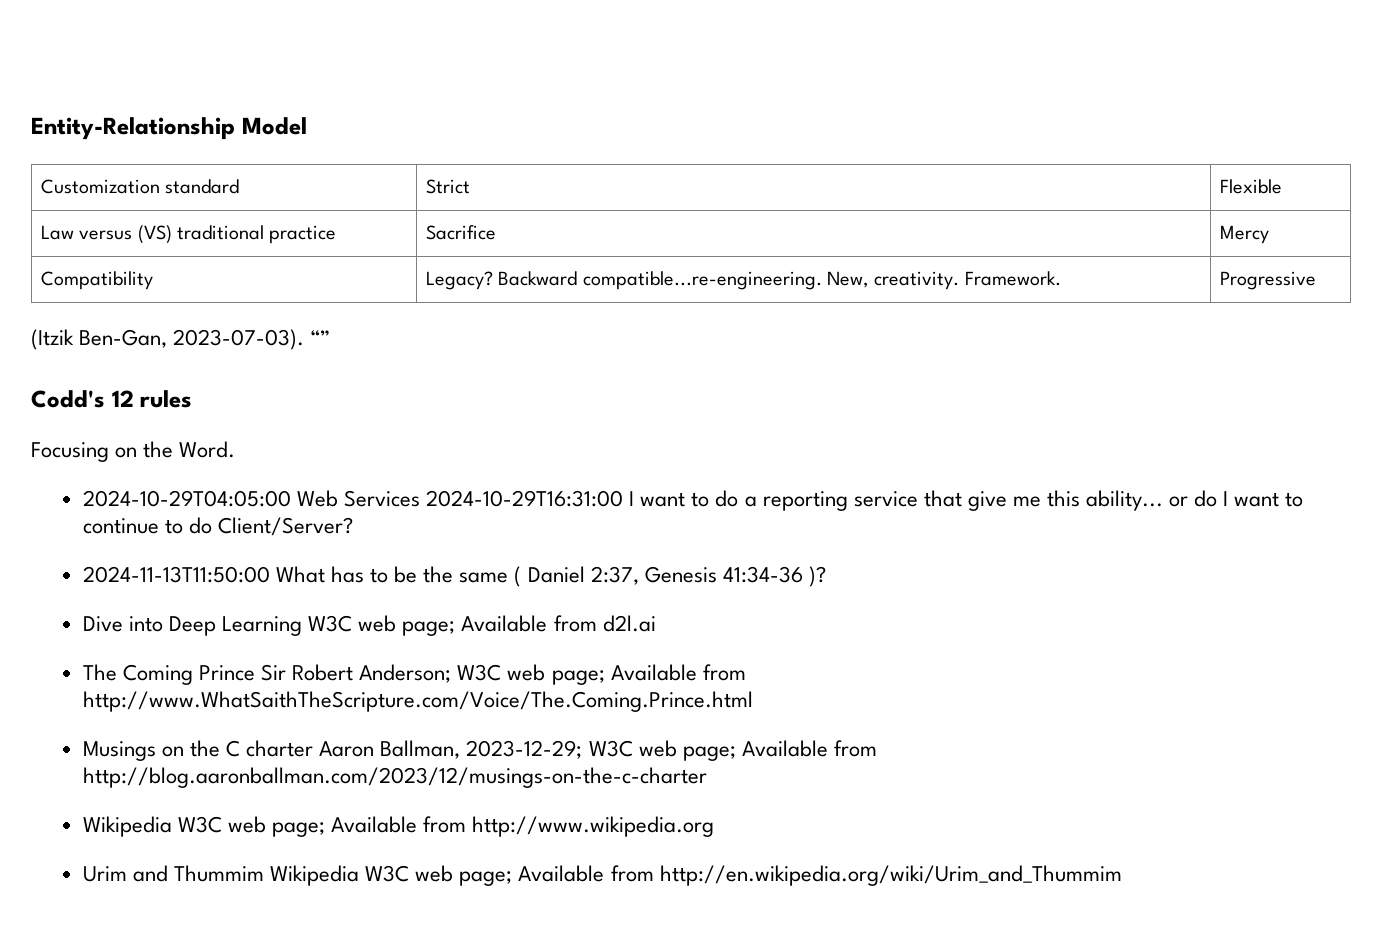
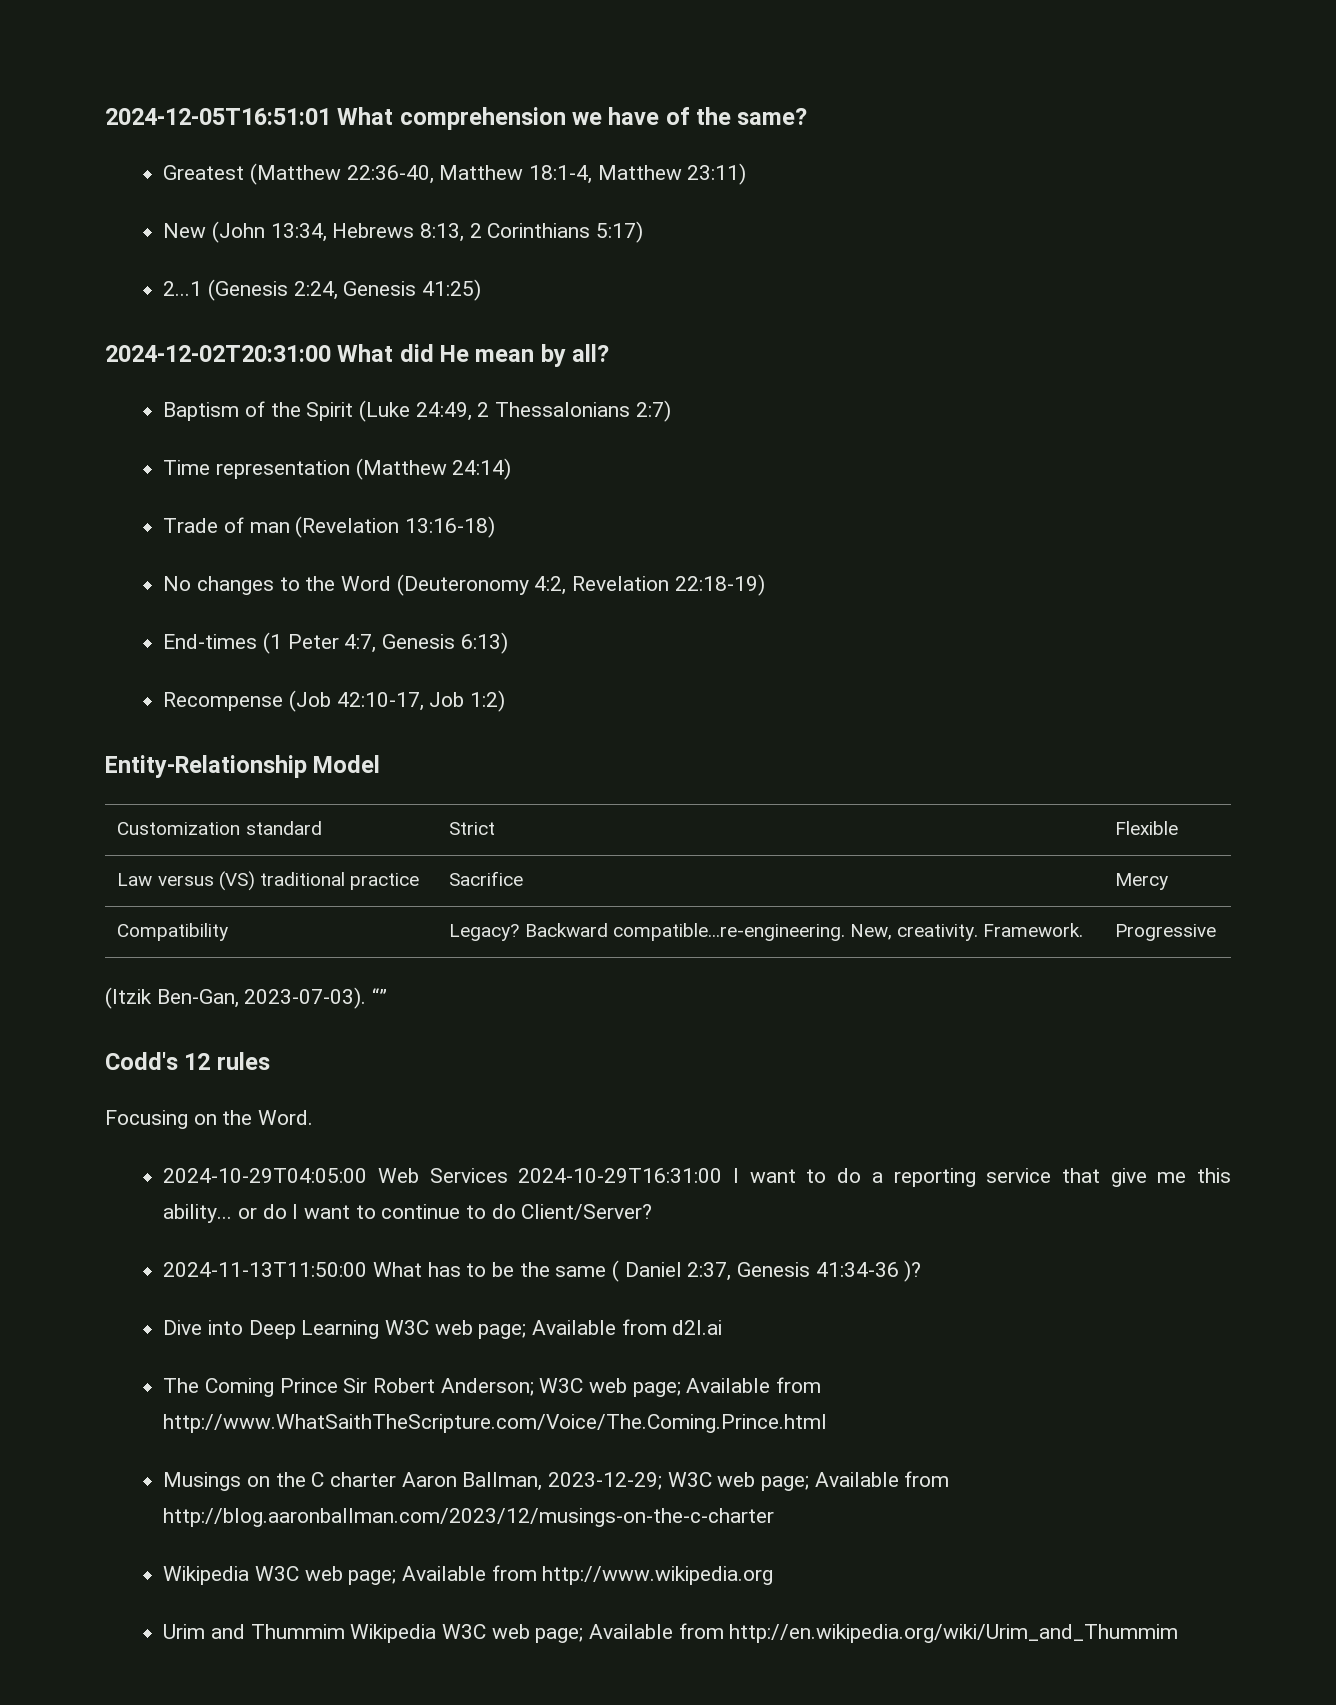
+ 2024-12-05T16:51:01 What comprehension we have of the same?
+ Greatest (Matthew 22:36-40, Matthew 18:1-4, Matthew 23:11)
+ New (John 13:34, Hebrews 8:13, 2 Corinthians 5:17)
+ 2...1 (Genesis 2:24, Genesis 41:25)
+ 2024-12-02T20:31:00 What did He mean by all?
+ Baptism of the Spirit (Luke 24:49, 2 Thessalonians 2:7)
+ Time representation (Matthew 24:14)
+ Trade of man (Revelation 13:16-18)
+ No changes to the Word (Deuteronomy 4:2, Revelation 22:18-19)
+ End-times (1 Peter 4:7, Genesis 6:13)
+ Recompense (Job 42:10-17, Job 1:2)

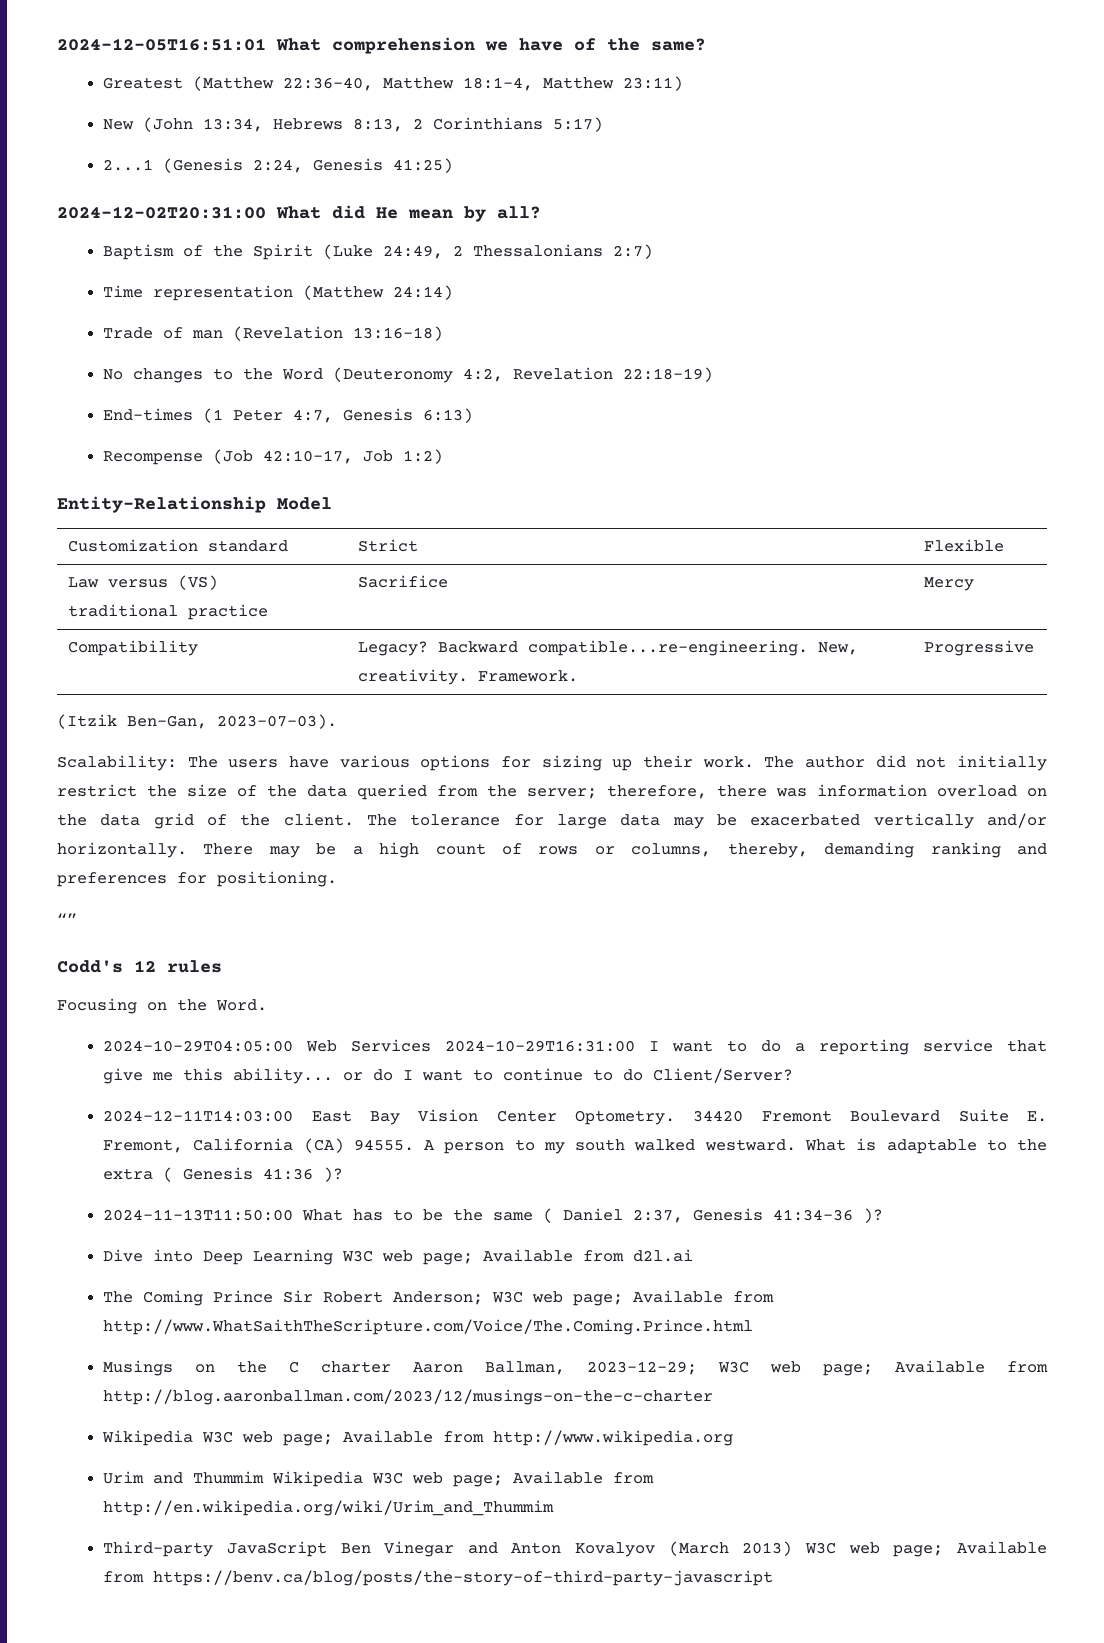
- (Itzik Ben-Gan, 2023-07-03). “”
+ (Itzik Ben-Gan, 2023-07-03).
+ Scalability: The users have various options for sizing up their work. The author did not initially restrict the size of the data queried from the server; therefore, there was information overload on the data grid of the client. The tolerance for large data may be exacerbated vertically and/or horizontally. There may be a high count of rows or columns, thereby, demanding ranking and preferences for positioning.
+ “”
+ 2024-12-11T14:03:00 East Bay Vision Center Optometry. 34420 Fremont Boulevard Suite E. Fremont, California (CA) 94555. A person to my south walked westward. What is adaptable to the extra ( Genesis 41:36 )?
+ Third-party JavaScript Ben Vinegar and Anton Kovalyov (March 2013) W3C web page; Available from https://benv.ca/blog/posts/the-story-of-third-party-javascript

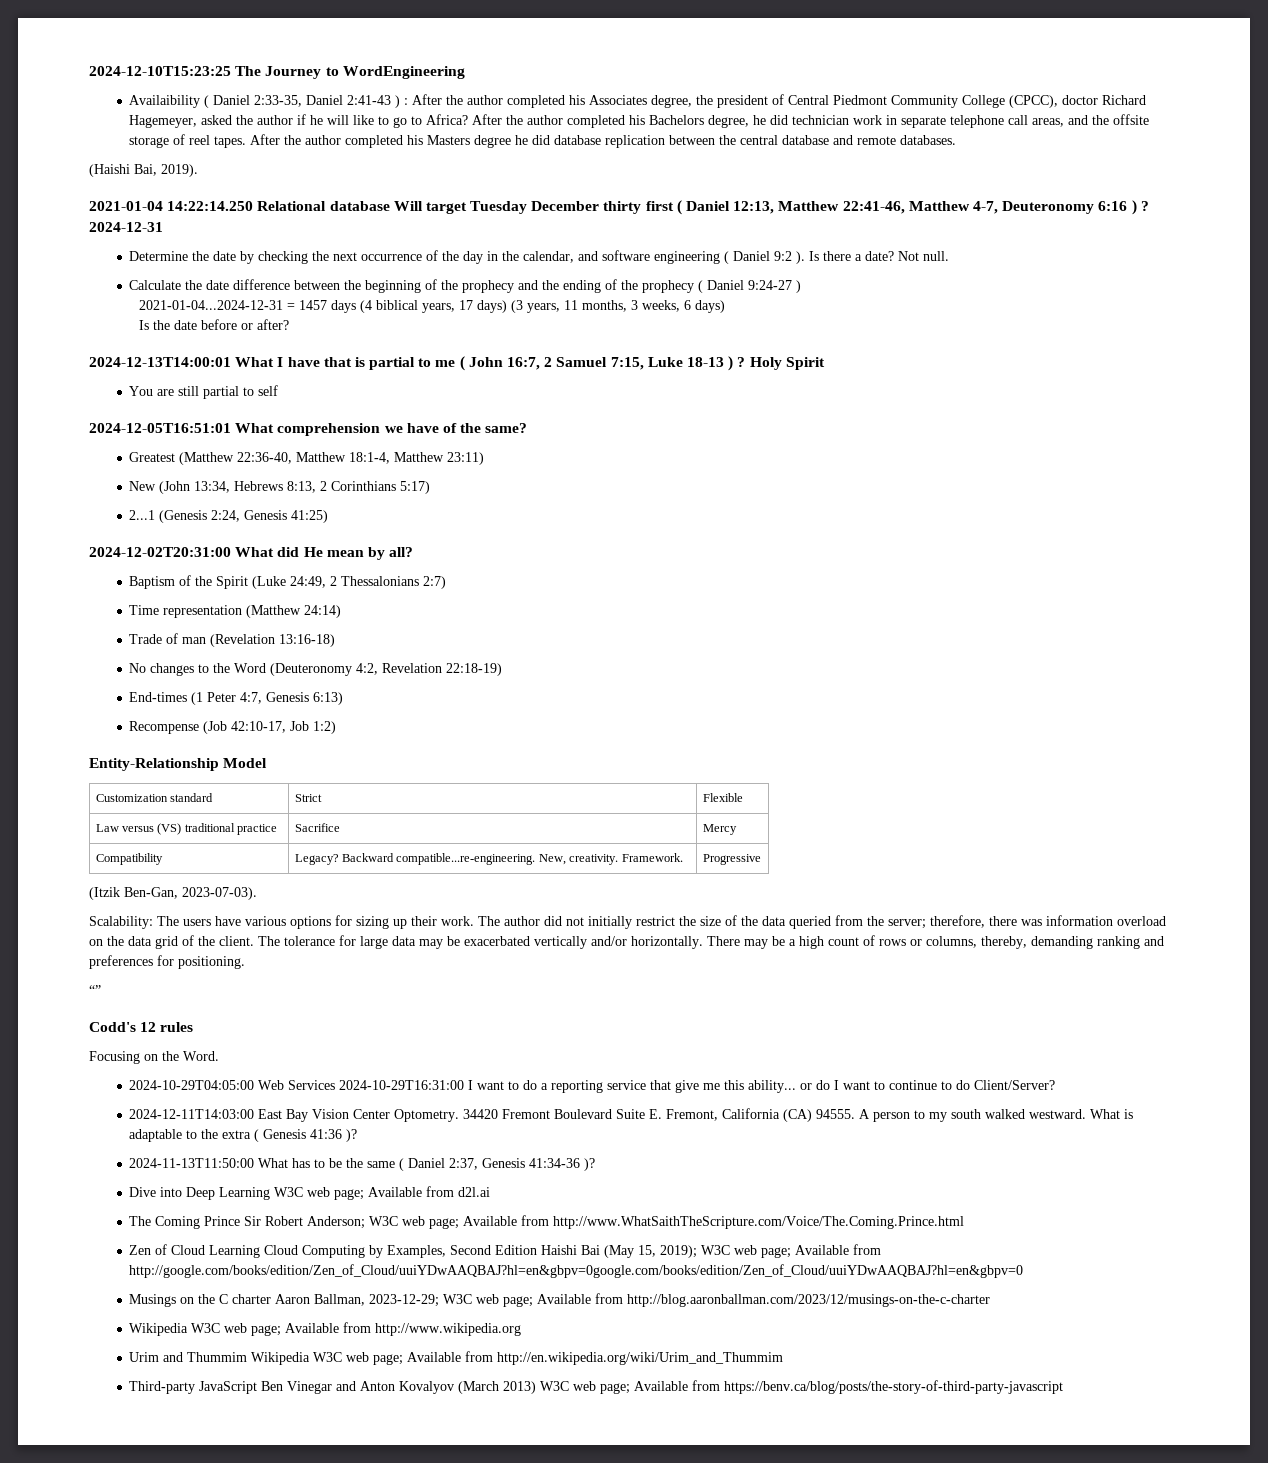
+ 2024-12-10T15:23:25 The Journey to WordEngineering
+ Availaibility ( Daniel 2:33-35, Daniel 2:41-43 ) : After the author completed his Associates degree, the president of Central Piedmont Community College (CPCC), doctor Richard Hagemeyer, asked the author if he will like to go to Africa? After the author completed his Bachelors degree, he did technician work in separate telephone call areas, and the offsite storage of reel tapes. After the author completed his Masters degree he did database replication between the central database and remote databases.
+ (Haishi Bai, 2019).
+ 2021-01-04 14:22:14.250 Relational database Will target Tuesday December thirty first ( Daniel 12:13, Matthew 22:41-46, Matthew 4-7, Deuteronomy 6:16 ) ? 2024-12-31
+ Determine the date by checking the next occurrence of the day in the calendar, and software engineering ( Daniel 9:2 ). Is there a date? Not null.
+ Calculate the date difference between the beginning of the prophecy and the ending of the prophecy ( Daniel 9:24-27 )
+ 2021-01-04...2024-12-31 = 1457 days (4 biblical years, 17 days) (3 years, 11 months, 3 weeks, 6 days)
+ Is the date before or after?
+ 2024-12-13T14:00:01 What I have that is partial to me ( John 16:7, 2 Samuel 7:15, Luke 18-13 ) ? Holy Spirit
+ You are still partial to self
+ Zen of Cloud Learning Cloud Computing by Examples, Second Edition Haishi Bai (May 15, 2019); W3C web page; Available from http://google.com/books/edition/Zen_of_Cloud/uuiYDwAAQBAJ?hl=en&gbpv=0google.com/books/edition/Zen_of_Cloud/uuiYDwAAQBAJ?hl=en&gbpv=0

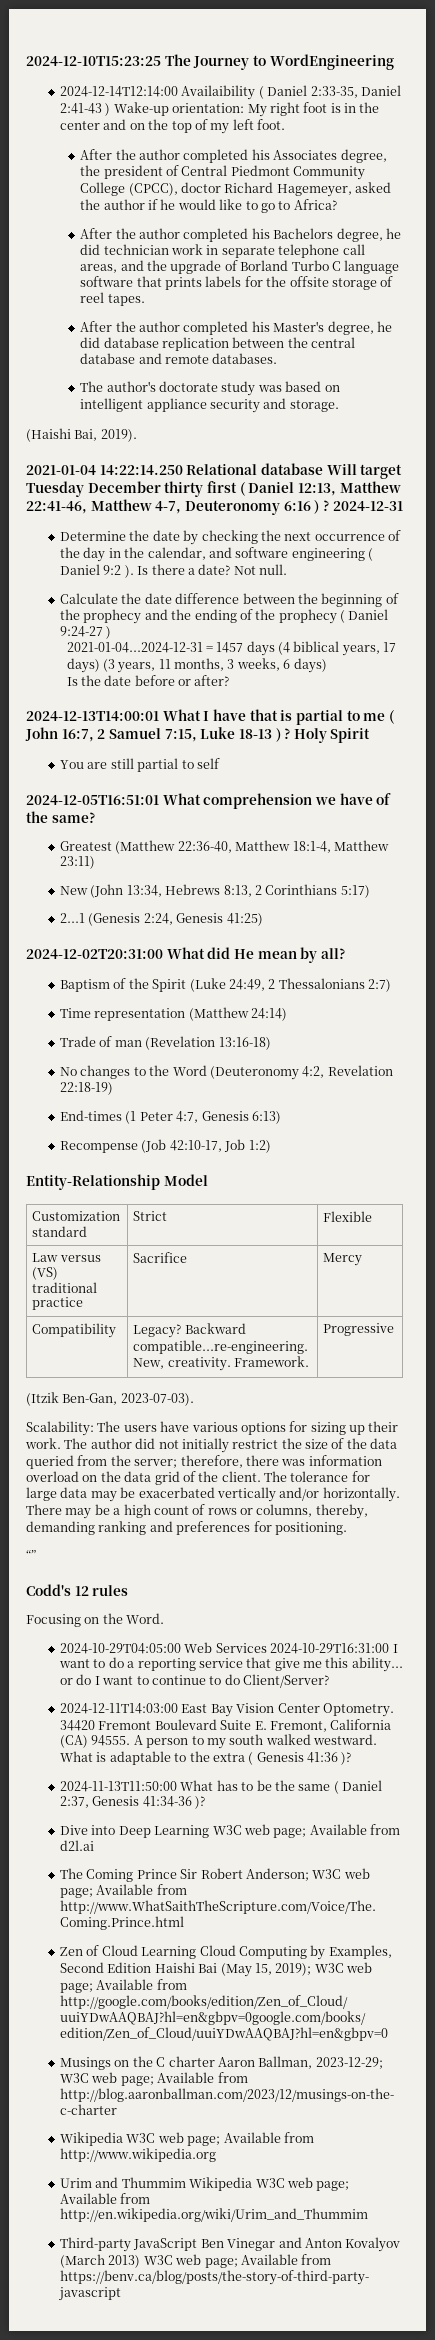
- Availaibility ( Daniel 2:33-35, Daniel 2:41-43 ) : After the author completed his Associates degree, the president of Central Piedmont Community College (CPCC), doctor Richard Hagemeyer, asked the author if he will like to go to Africa? After the author completed his Bachelors degree, he did technician work in separate telephone call areas, and the offsite storage of reel tapes. After the author completed his Masters degree he did database replication between the central database and remote databases.
+ 2024-12-14T12:14:00 Availaibility ( Daniel 2:33-35, Daniel 2:41-43 ) Wake-up orientation: My right foot is in the center and on the top of my left foot.
+ After the author completed his Associates degree, the president of Central Piedmont Community College (CPCC), doctor Richard Hagemeyer, asked the author if he would like to go to Africa?
+ After the author completed his Bachelors degree, he did technician work in separate telephone call areas, and the upgrade of Borland Turbo C language software that prints labels for the offsite storage of reel tapes.
+ After the author completed his Master's degree, he did database replication between the central database and remote databases.
+ The author's doctorate study was based on intelligent appliance security and storage.

